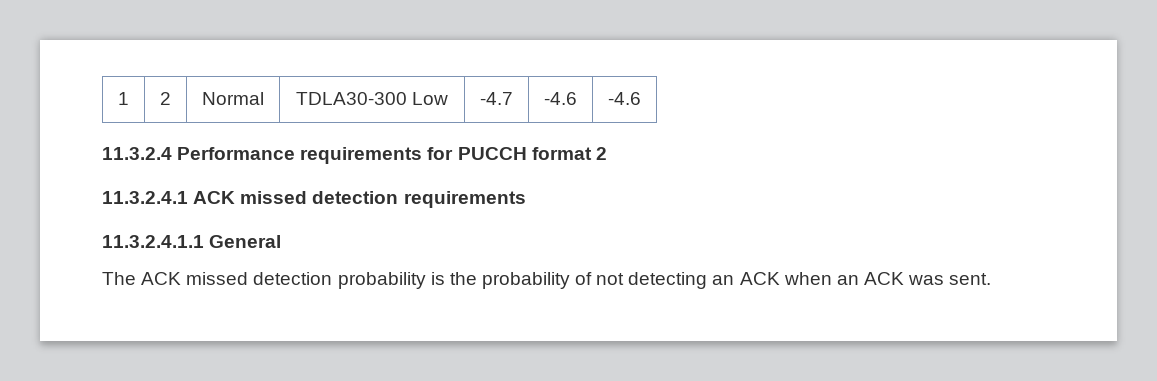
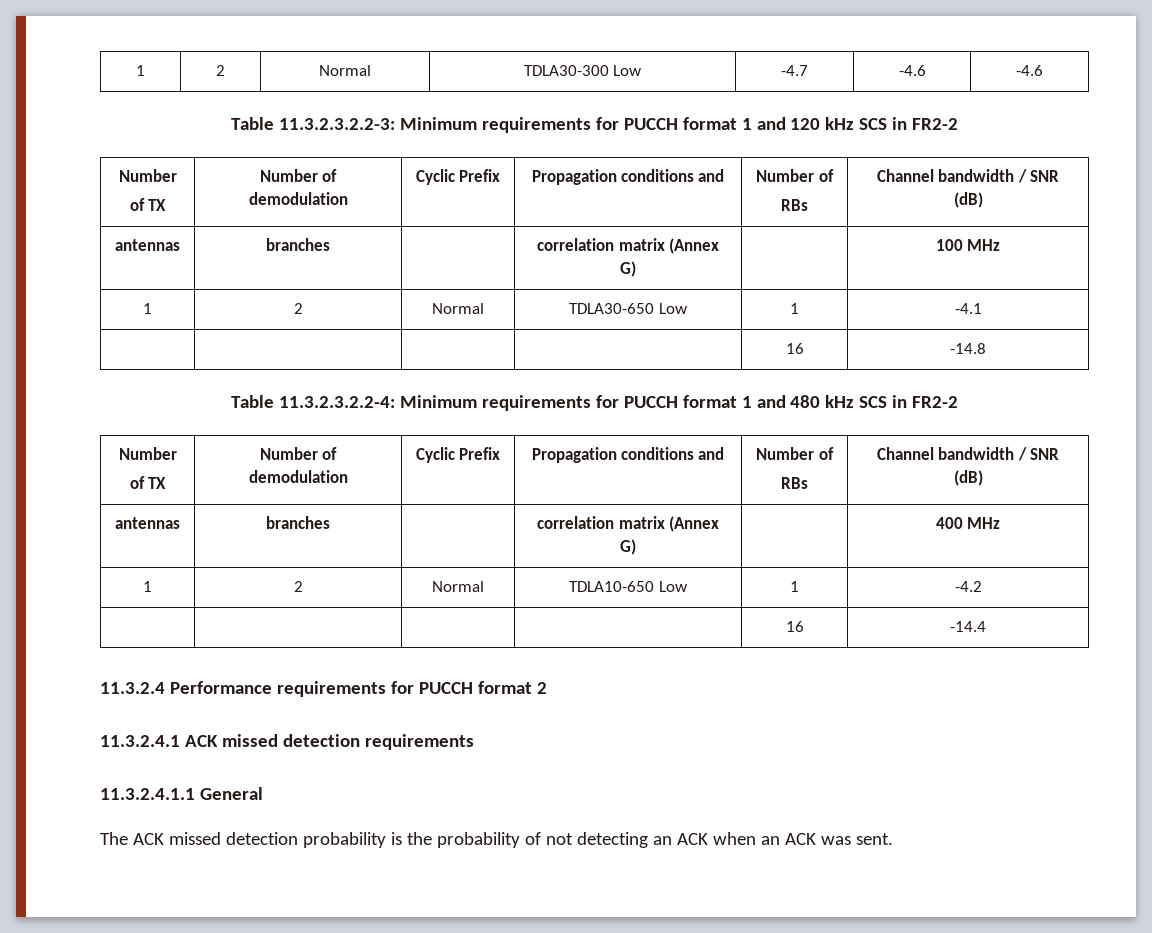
+ Table 11.3.2.3.2.2-3: Minimum requirements for PUCCH format 1 and 120 kHz SCS in FR2-2
+ Number
+ of TX | Number of demodulation | Cyclic Prefix | Propagation conditions and | Number of
+ RBs | Channel bandwidth / SNR (dB)
+ antennas | branches | | correlation matrix (Annex G) | | 100 MHz
+ 1 | 2 | Normal | TDLA30-650 Low | 1 | -4.1
+ | | | | 16 | -14.8
+ Table 11.3.2.3.2.2-4: Minimum requirements for PUCCH format 1 and 480 kHz SCS in FR2-2
+ Number
+ of TX | Number of demodulation | Cyclic Prefix | Propagation conditions and | Number of
+ RBs | Channel bandwidth / SNR (dB)
+ antennas | branches | | correlation matrix (Annex G) | | 400 MHz
+ 1 | 2 | Normal | TDLA10-650 Low | 1 | -4.2
+ | | | | 16 | -14.4

